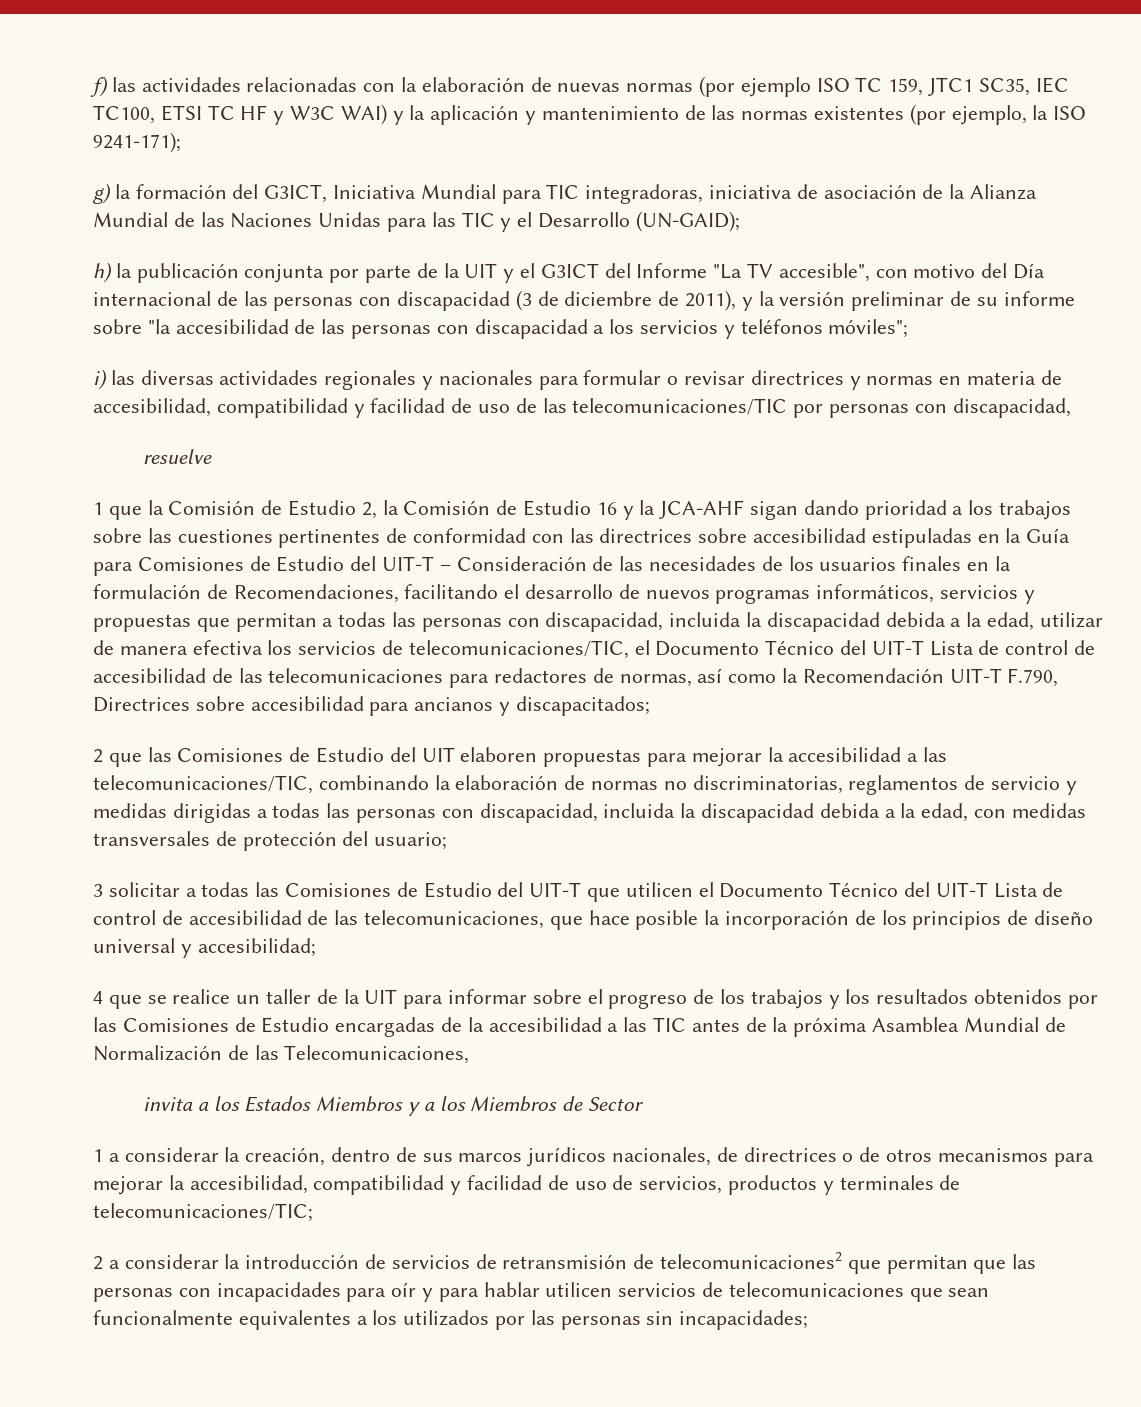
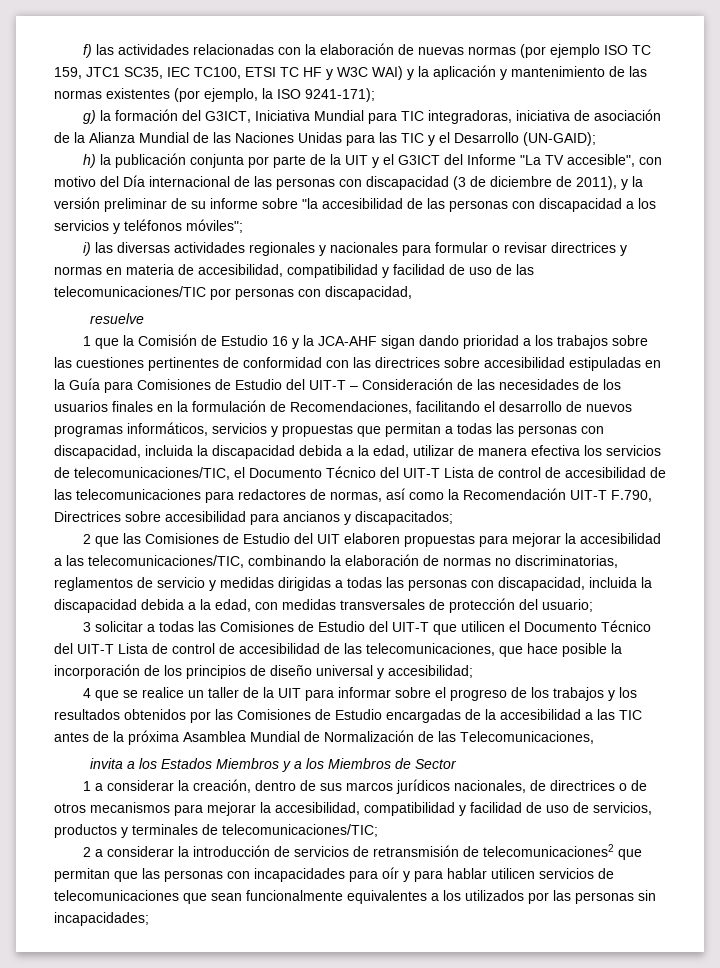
- 1 que la Comisión de Estudio 2, la Comisión de Estudio 16 y la JCA-AHF sigan dando prioridad a los trabajos sobre las cuestiones pertinentes de conformidad con las directrices sobre accesibilidad estipuladas en la Guía para Comisiones de Estudio del UIT-T – Consideración de las necesidades de los usuarios finales en la formulación de Recomendaciones, facilitando el desarrollo de nuevos programas informáticos, servicios y propuestas que permitan a todas las personas con discapacidad, incluida la discapacidad debida a la edad, utilizar de manera efectiva los servicios de telecomunicaciones/TIC, el Documento Técnico del UIT-T Lista de control de accesibilidad de las telecomunicaciones para redactores de normas, así como la Recomendación UIT-T F.790, Directrices sobre accesibilidad para ancianos y discapacitados;
+ 1 que la Comisión de Estudio 16 y la JCA-AHF sigan dando prioridad a los trabajos sobre las cuestiones pertinentes de conformidad con las directrices sobre accesibilidad estipuladas en la Guía para Comisiones de Estudio del UIT-T – Consideración de las necesidades de los usuarios finales en la formulación de Recomendaciones, facilitando el desarrollo de nuevos programas informáticos, servicios y propuestas que permitan a todas las personas con discapacidad, incluida la discapacidad debida a la edad, utilizar de manera efectiva los servicios de telecomunicaciones/TIC, el Documento Técnico del UIT-T Lista de control de accesibilidad de las telecomunicaciones para redactores de normas, así como la Recomendación UIT-T F.790, Directrices sobre accesibilidad para ancianos y discapacitados;

